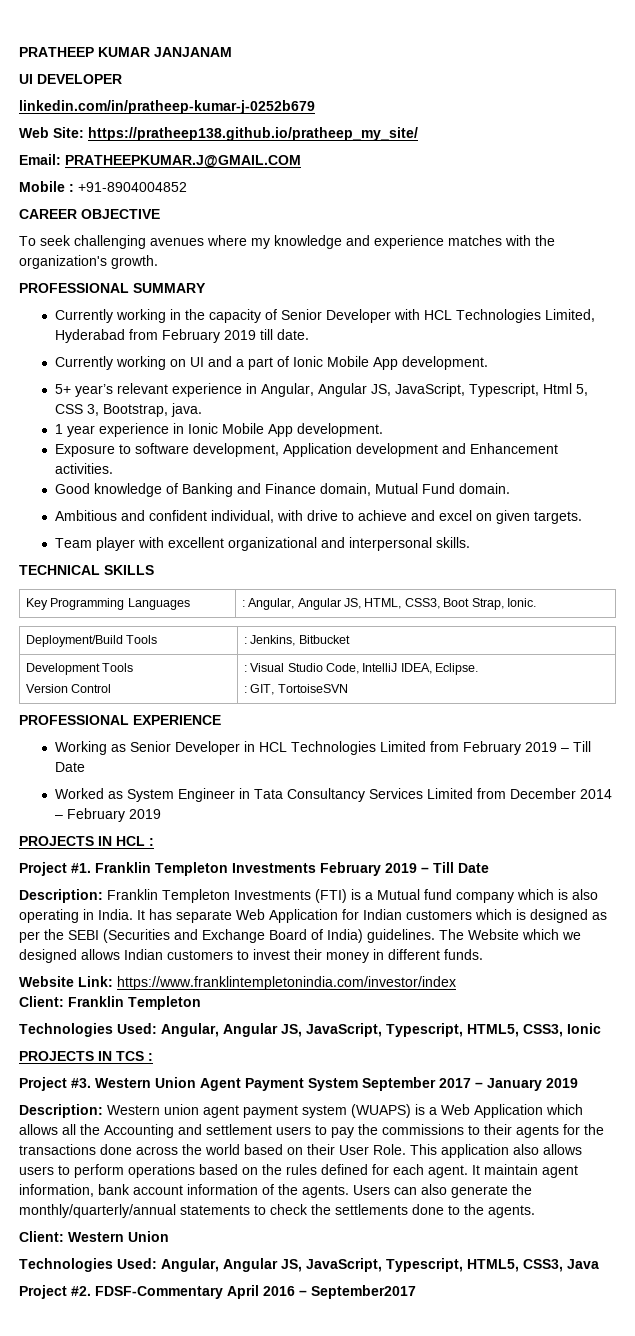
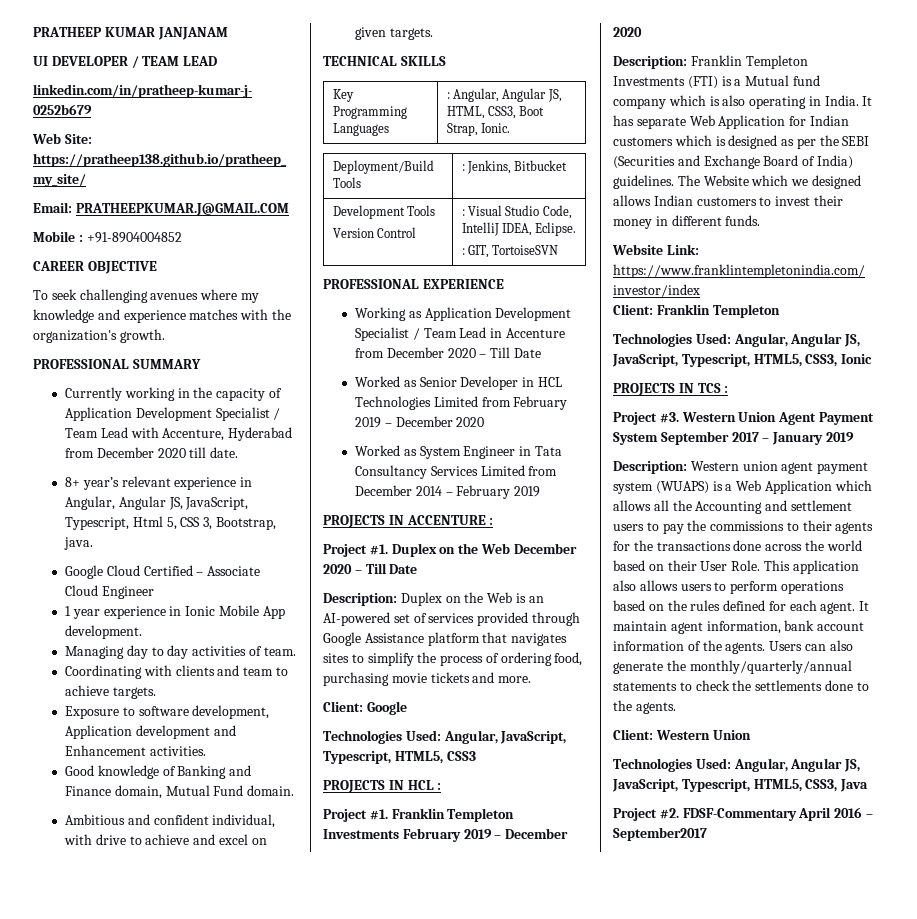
- UI DEVELOPER
+ UI DEVELOPER / TEAM LEAD
- Currently working in the capacity of Senior Developer with HCL Technologies Limited, Hyderabad from February 2019 till date.
- Currently working on UI and a part of Ionic Mobile App development.
- 5+ year’s relevant experience in Angular, Angular JS, JavaScript, Typescript, Html 5, CSS 3, Bootstrap, java.
+ Currently working in the capacity of Application Development Specialist / Team Lead with Accenture, Hyderabad from December 2020 till date.
+ 8+ year’s relevant experience in Angular, Angular JS, JavaScript, Typescript, Html 5, CSS 3, Bootstrap, java.
+ Google Cloud Certified – Associate Cloud Engineer
+ Managing day to day activities of team.
+ Coordinating with clients and team to achieve targets.
- Team player with excellent organizational and interpersonal skills.
- Working as Senior Developer in HCL Technologies Limited from February 2019 – Till Date
+ Working as Application Development Specialist / Team Lead in Accenture from December 2020 – Till Date
+ Worked as Senior Developer in HCL Technologies Limited from February 2019 – December 2020
+ PROJECTS IN ACCENTURE :
+ Project #1. Duplex on the Web December 2020 – Till Date
+ Description: Duplex on the Web is an AI-powered set of services provided through Google Assistance platform that navigates sites to simplify the process of ordering food, purchasing movie tickets and more.
+ Client: Google
+ Technologies Used: Angular, JavaScript, Typescript, HTML5, CSS3
- Franklin Templeton Investments February 2019 – Till Date
+ Franklin Templeton Investments February 2019 – December 2020

